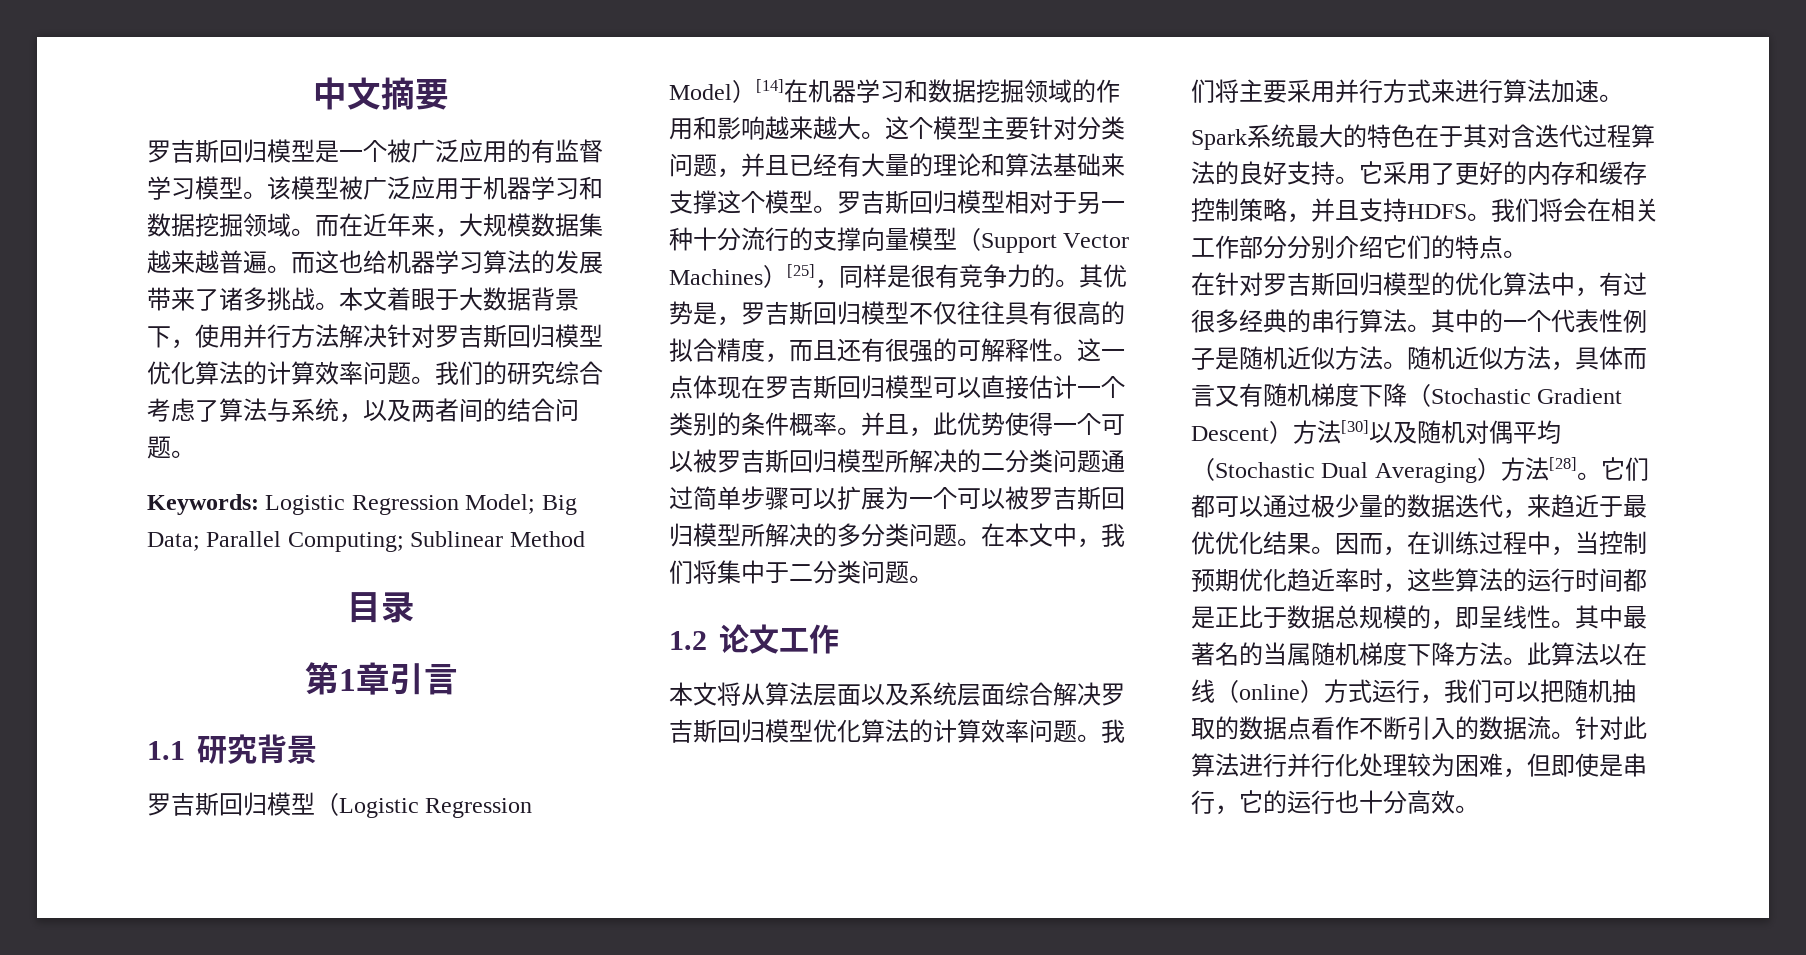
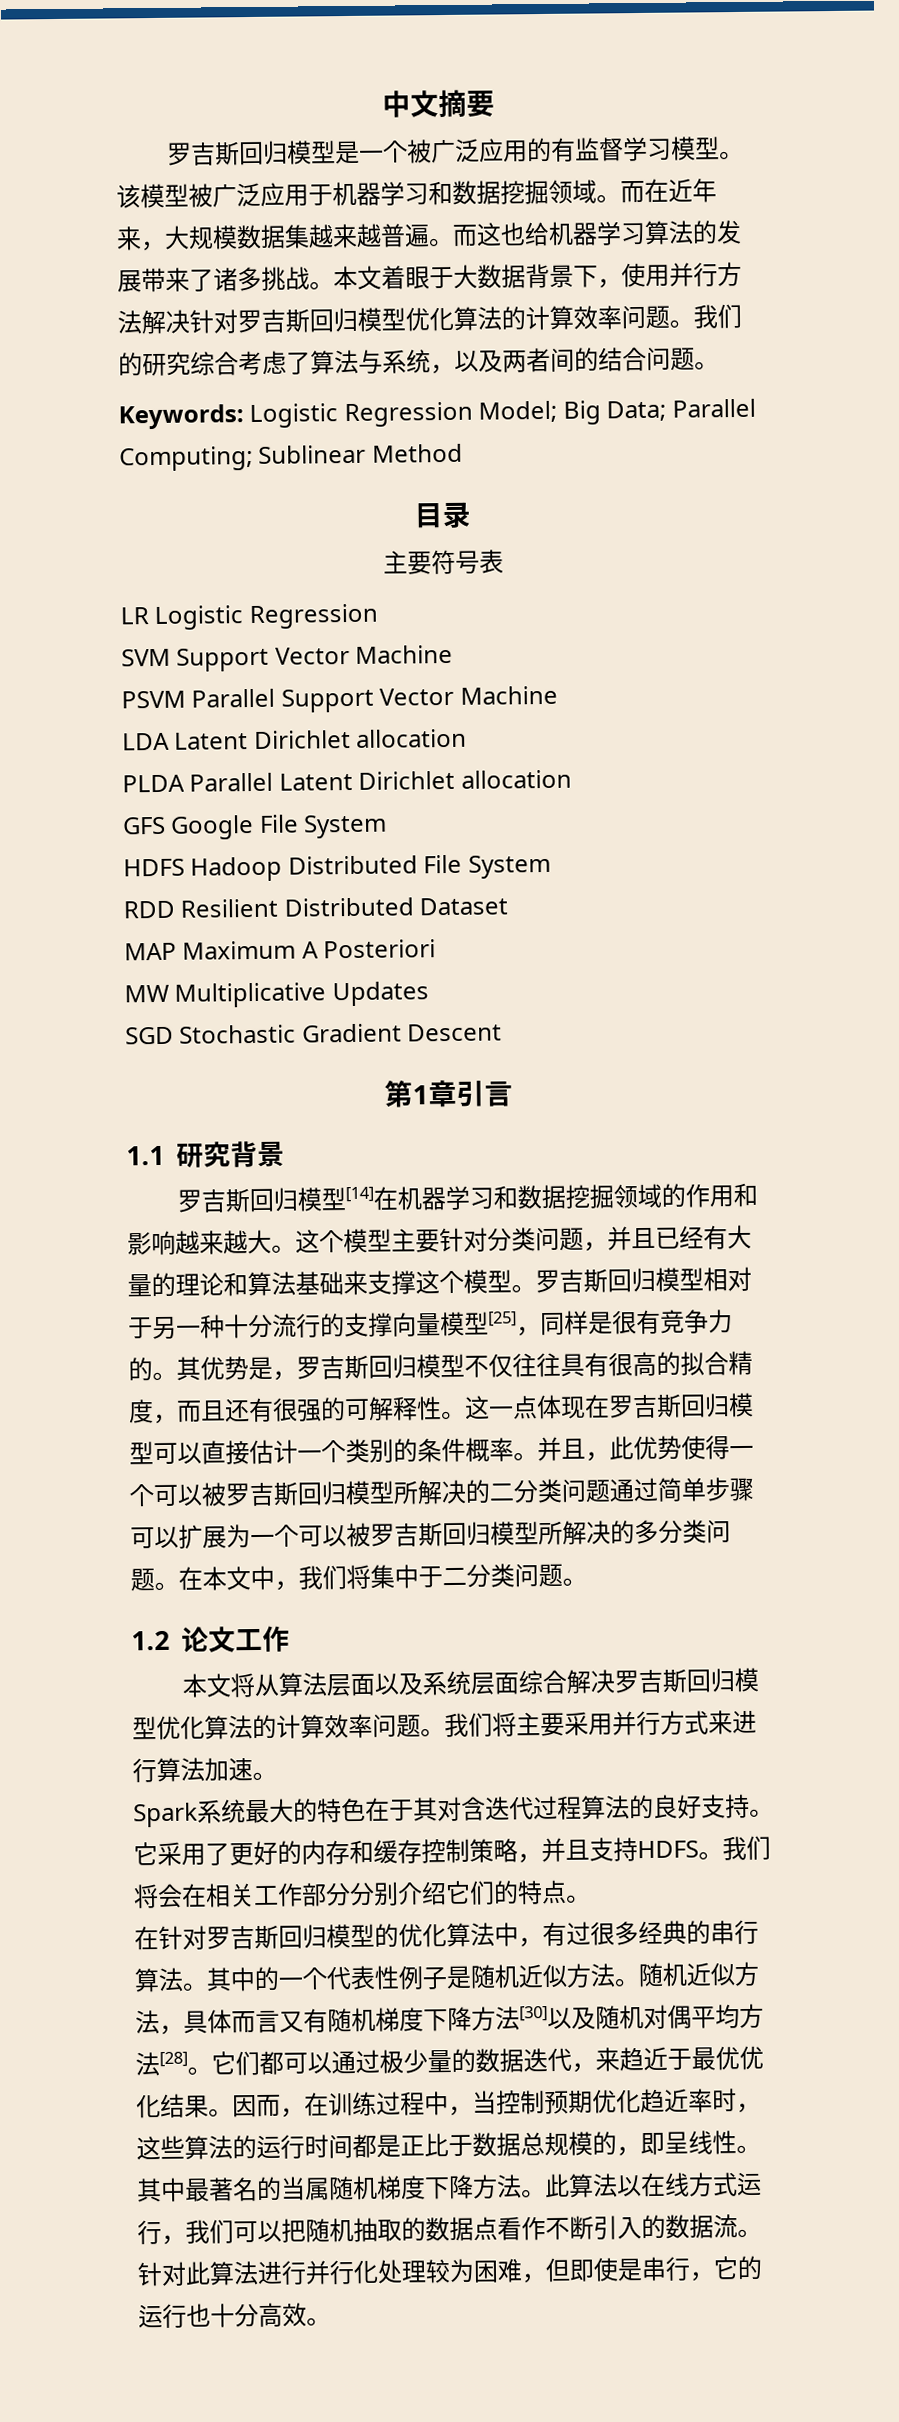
+ 主要符号表
+ LR Logistic Regression
+ SVM Support Vector Machine
+ PSVM Parallel Support Vector Machine
+ LDA Latent Dirichlet allocation
+ PLDA Parallel Latent Dirichlet allocation
+ GFS Google File System
+ HDFS Hadoop Distributed File System
+ RDD Resilient Distributed Dataset
+ MAP Maximum A Posteriori
+ MW Multiplicative Updates
+ SGD Stochastic Gradient Descent
- 罗吉斯回归模型（Logistic Regression Model）[14]在机器学习和数据挖掘领域的作用和影响越来越大。
+ 罗吉斯回归模型[14]在机器学习和数据挖掘领域的作用和影响越来越大。
- 罗吉斯回归模型相对于另一种十分流行的支撑向量模型（Support Vector Machines）[25]，同样是很有竞争力的。
+ 罗吉斯回归模型相对于另一种十分流行的支撑向量模型[25]，同样是很有竞争力的。
- 随机近似方法，具体而言又有随机梯度下降（Stochastic Gradient Descent）方法[30]以及随机对偶平均（Stochastic Dual Averaging）方法[28]。
+ 随机近似方法，具体而言又有随机梯度下降方法[30]以及随机对偶平均方法[28]。
- 此算法以在线（online）方式运行，我们可以把随机抽取的数据点看作不断引入的数据流。
+ 此算法以在线方式运行，我们可以把随机抽取的数据点看作不断引入的数据流。

